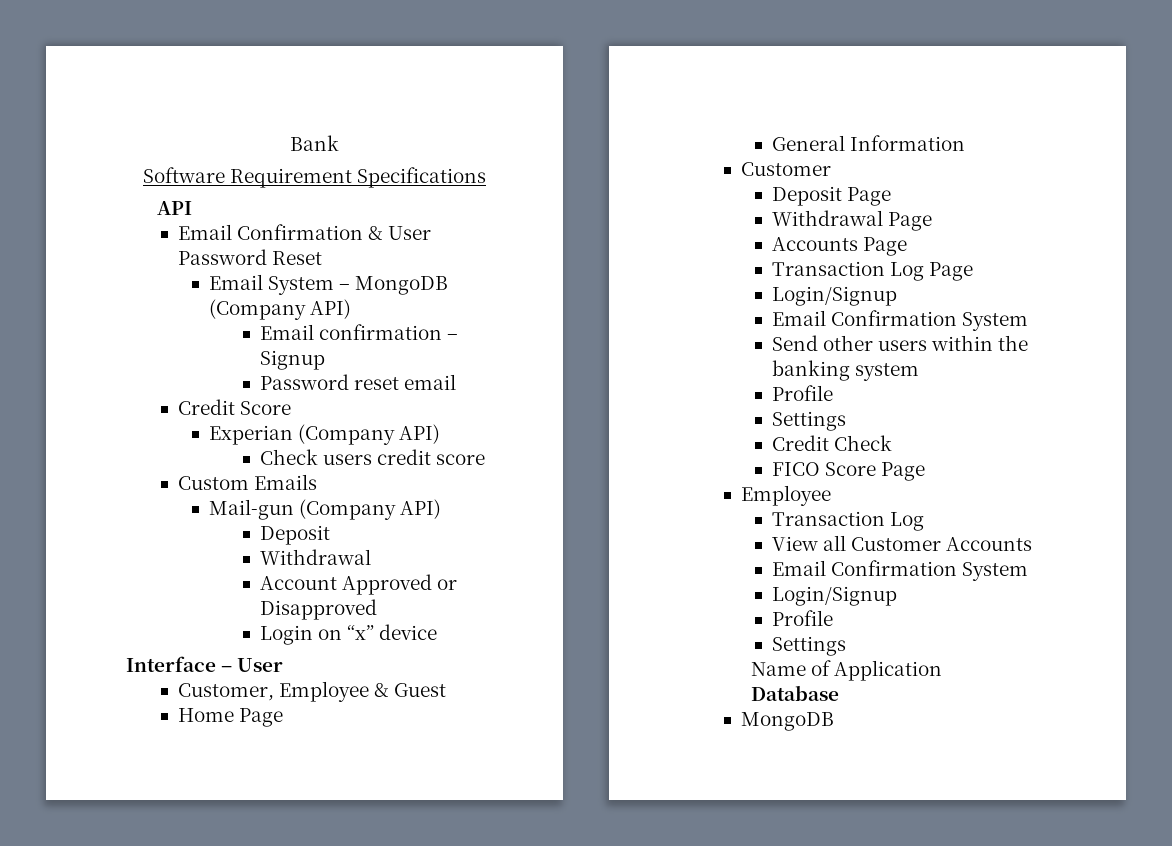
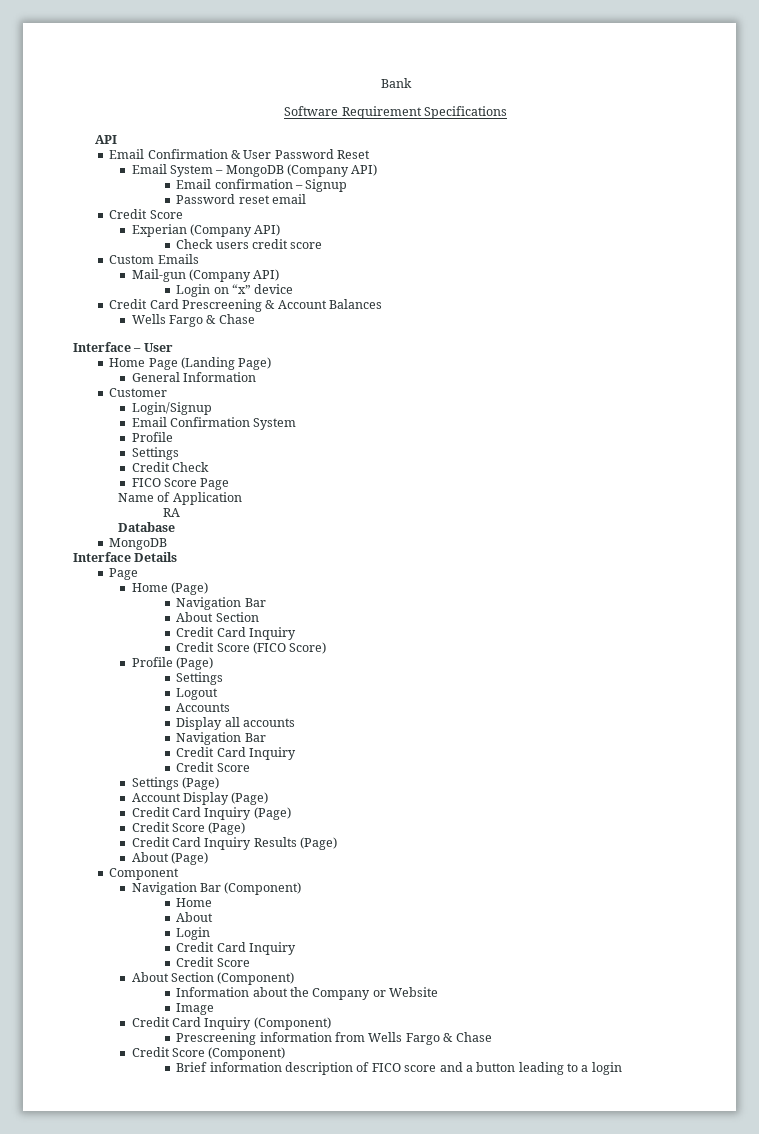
  Mail-gun (Company API)
- Deposit
- Withdrawal
- Account Approved or Disapproved
  Login on “x” device
+ Credit Card Prescreening & Account Balances
+ Wells Fargo & Chase
- Customer, Employee & Guest
- Home Page
+ Home Page (Landing Page)
- Deposit Page
- Withdrawal Page
- Accounts Page
- Transaction Log Page
  Login/Signup
  Email Confirmation System
- Send other users within the banking system
  FICO Score Page
- Employee
- Transaction Log
- View all Customer Accounts
- Email Confirmation System
- Login/Signup
- Profile
- Settings
+ RA
+ Interface Details
+ Page
+ Home (Page)
+ Navigation Bar
+ About Section
+ Credit Card Inquiry
+ Credit Score (FICO Score)
+ Profile (Page)
+ Settings
+ Logout
+ Accounts
+ Display all accounts
+ Navigation Bar
+ Credit Card Inquiry
+ Credit Score
+ Settings (Page)
+ Account Display (Page)
+ Credit Card Inquiry (Page)
+ Credit Score (Page)
+ Credit Card Inquiry Results (Page)
+ About (Page)
+ Component
+ Navigation Bar (Component)
+ Home
+ About
+ Login
+ Credit Card Inquiry
+ Credit Score
+ About Section (Component)
+ Information about the Company or Website
+ Image
+ Credit Card Inquiry (Component)
+ Prescreening information from Wells Fargo & Chase
+ Credit Score (Component)
+ Brief information description of FICO score and a button leading to a login

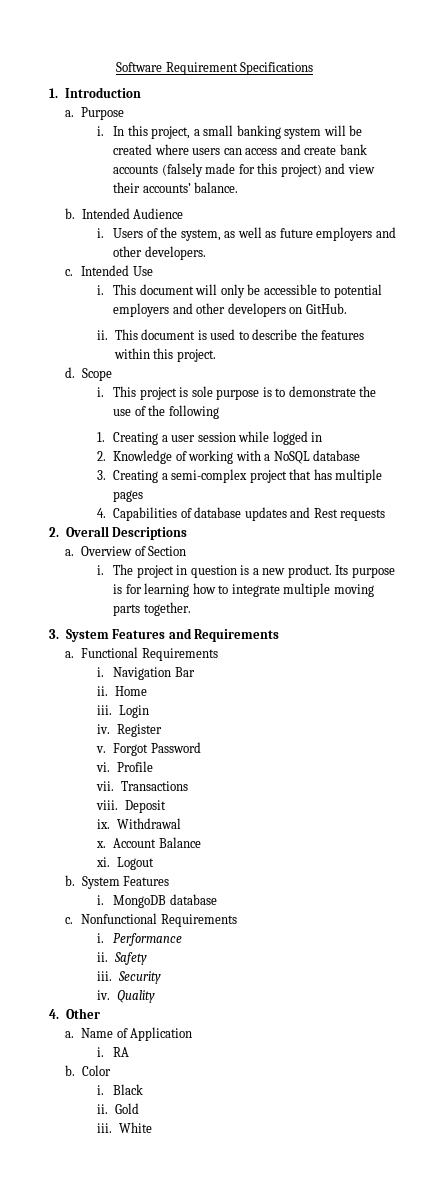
- Bank
- API
- Email Confirmation & User Password Reset
- Email System – MongoDB (Company API)
- Email confirmation – Signup
- Password reset email
- Credit Score
- Experian (Company API)
- Check users credit score
- Custom Emails
- Mail-gun (Company API)
- Login on “x” device
- Credit Card Prescreening & Account Balances
- Wells Fargo & Chase
- Interface – User
- Home Page (Landing Page)
- General Information
- Customer
- Login/Signup
- Email Confirmation System
- Profile
- Settings
- Credit Check
- FICO Score Page
- Name of Application
- RA
+ 1. Introduction
+ a. Purpose
+ i. In this project, a small banking system will be created where users can access and create bank accounts (falsely made for this project) and view their accounts’ balance.
+ b. Intended Audience
+ i. Users of the system, as well as future employers and other developers.
+ c. Intended Use
+ i. This document will only be accessible to potential employers and other developers on GitHub.
+ ii. This document is used to describe the features within this project.
+ d. Scope
+ i. This project is sole purpose is to demonstrate the use of the following
+ 1. Creating a user session while logged in
+ 2. Knowledge of working with a NoSQL database
+ 3. Creating a semi-complex project that has multiple pages
+ 4. Capabilities of database updates and Rest requests
+ 2. Overall Descriptions
+ a. Overview of Section
+ i. The project in question is a new product. Its purpose is for learning how to integrate multiple moving parts together.
+ 3. System Features and Requirements
+ a. Functional Requirements
+ i. Navigation Bar
+ ii. Home
+ iii. Login
+ iv. Register
+ v. Forgot Password
+ vi. Profile
+ vii. Transactions
+ viii. Deposit
+ ix. Withdrawal
+ x. Account Balance
+ xi. Logout
+ b. System Features
+ i. MongoDB database
+ c. Nonfunctional Requirements
+ i. Performance
+ ii. Safety
+ iii. Security
+ iv. Quality
+ 4. Other
+ a. Name of Application
+ i. RA
- Database
- MongoDB
- Interface Details
- Page
- Home (Page)
- Navigation Bar
- About Section
- Credit Card Inquiry
- Credit Score (FICO Score)
- Profile (Page)
- Settings
- Logout
- Accounts
- Display all accounts
- Navigation Bar
- Credit Card Inquiry
- Credit Score
- Settings (Page)
- Account Display (Page)
- Credit Card Inquiry (Page)
- Credit Score (Page)
- Credit Card Inquiry Results (Page)
- About (Page)
- Component
- Navigation Bar (Component)
- Home
- About
- Login
- Credit Card Inquiry
- Credit Score
- About Section (Component)
- Information about the Company or Website
- Image
- Credit Card Inquiry (Component)
- Prescreening information from Wells Fargo & Chase
- Credit Score (Component)
- Brief information description of FICO score and a button leading to a login
+ b. Color
+ i. Black
+ ii. Gold
+ iii. White

